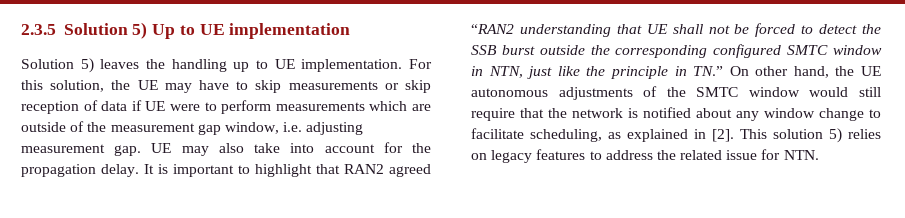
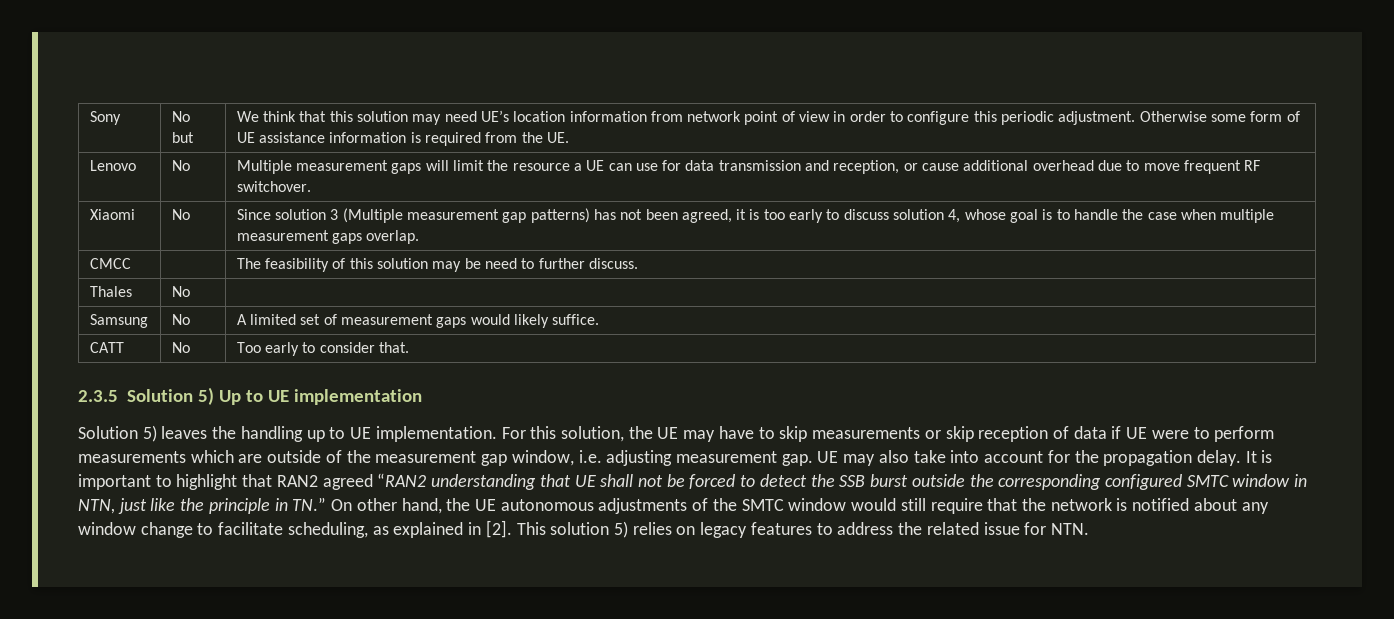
+ Sony | No but | We think that this solution may need UE’s location information from network point of view in order to configure this periodic adjustment. Otherwise some form of UE assistance information is required from the UE.
+ Lenovo | No | Multiple measurement gaps will limit the resource a UE can use for data transmission and reception, or cause additional overhead due to move frequent RF switchover.
+ Xiaomi | No | Since solution 3 (Multiple measurement gap patterns) has not been agreed, it is too early to discuss solution 4, whose goal is to handle the case when multiple measurement gaps overlap.
+ CMCC | | The feasibility of this solution may be need to further discuss.
+ Thales | No |
+ Samsung | No | A limited set of measurement gaps would likely suffice.
+ CATT | No | Too early to consider that.

